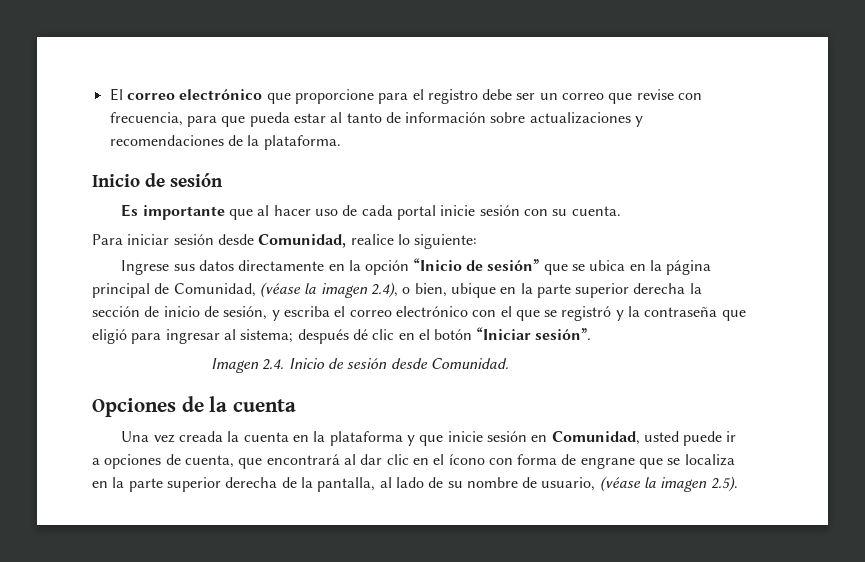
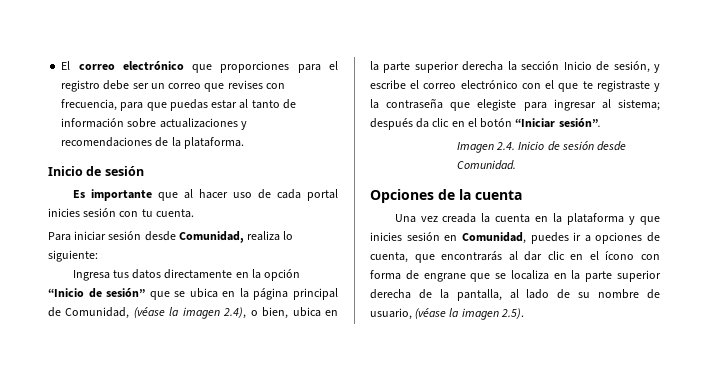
- El correo electrónico que proporcione para el registro debe ser un correo que revise con frecuencia, para que pueda estar al tanto de información sobre actualizaciones y recomendaciones de la plataforma.
+ El correo electrónico que proporciones para el registro debe ser un correo que revises con frecuencia, para que puedas estar al tanto de información sobre actualizaciones y recomendaciones de la plataforma.
- Es importante que al hacer uso de cada portal inicie sesión con su cuenta.
+ Es importante que al hacer uso de cada portal inicies sesión con tu cuenta.
- Para iniciar sesión desde Comunidad, realice lo siguiente:
+ Para iniciar sesión desde Comunidad, realiza lo siguiente:
- Ingrese sus datos directamente en la opción “Inicio de sesión” que se ubica en la página principal de Comunidad, (véase la imagen 2.4), o bien, ubique en la parte superior derecha la sección de inicio de sesión, y escriba el correo electrónico con el que se registró y la contraseña que eligió para ingresar al sistema; después dé clic en el botón “Iniciar sesión”.
+ Ingresa tus datos directamente en la opción “Inicio de sesión” que se ubica en la página principal de Comunidad, (véase la imagen 2.4), o bien, ubica en la parte superior derecha la sección Inicio de sesión, y escribe el correo electrónico con el que te registraste y la contraseña que elegiste para ingresar al sistema; después da clic en el botón “Iniciar sesión”.
- Una vez creada la cuenta en la plataforma y que inicie sesión en Comunidad, usted puede ir a opciones de cuenta, que encontrará al dar clic en el ícono con forma de engrane que se localiza en la parte superior derecha de la pantalla, al lado de su nombre de usuario, (véase la imagen 2.5).
+ Una vez creada la cuenta en la plataforma y que inicies sesión en Comunidad, puedes ir a opciones de cuenta, que encontrarás al dar clic en el ícono con forma de engrane que se localiza en la parte superior derecha de la pantalla, al lado de su nombre de usuario, (véase la imagen 2.5).

